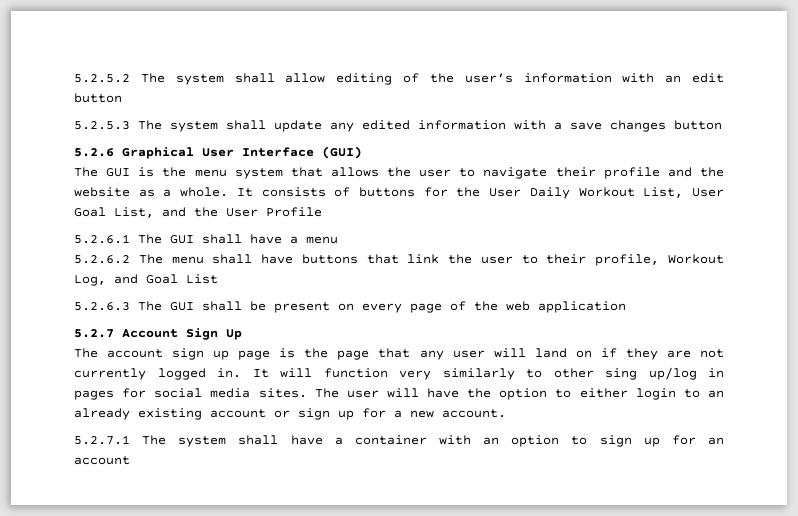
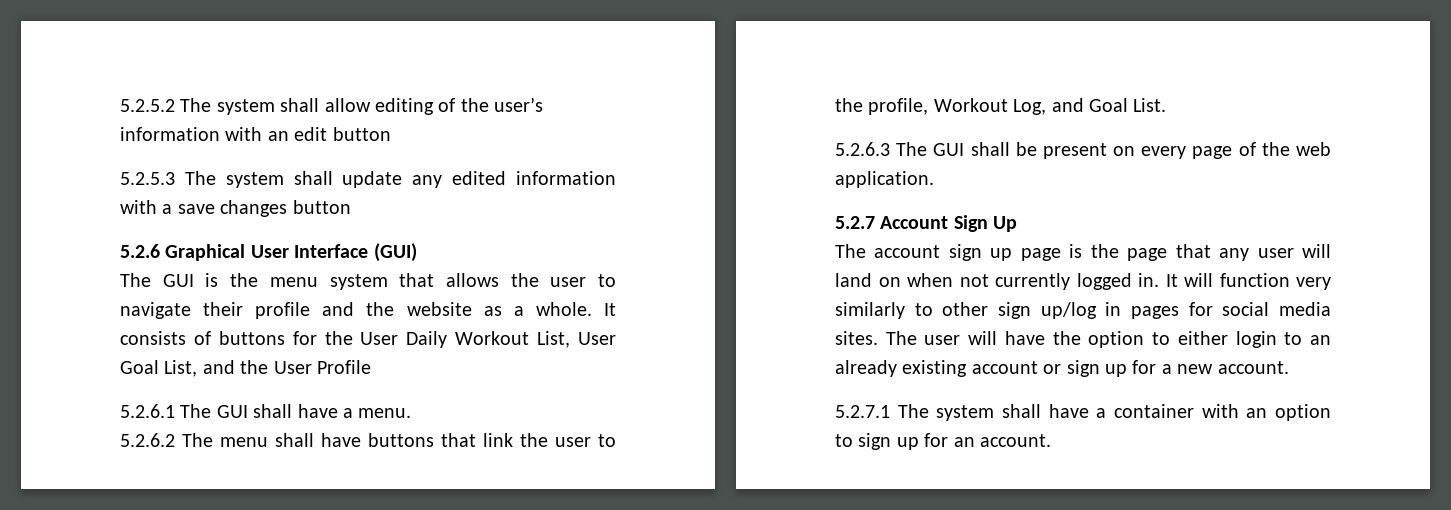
- 5.2.6.1 The GUI shall have a menu
+ 5.2.6.1 The GUI shall have a menu.
- 5.2.6.2 The menu shall have buttons that link the user to their profile, Workout Log, and Goal List
+ 5.2.6.2 The menu shall have buttons that link the user to the profile, Workout Log, and Goal List.
- 5.2.6.3 The GUI shall be present on every page of the web application
+ 5.2.6.3 The GUI shall be present on every page of the web application.
- The account sign up page is the page that any user will land on if they are not currently logged in.
+ The account sign up page is the page that any user will land on when not currently logged in.
- It will function very similarly to other sing up/log in pages for social media sites.
+ It will function very similarly to other sign up/log in pages for social media sites.
- 5.2.7.1 The system shall have a container with an option to sign up for an account
+ 5.2.7.1 The system shall have a container with an option to sign up for an account.

